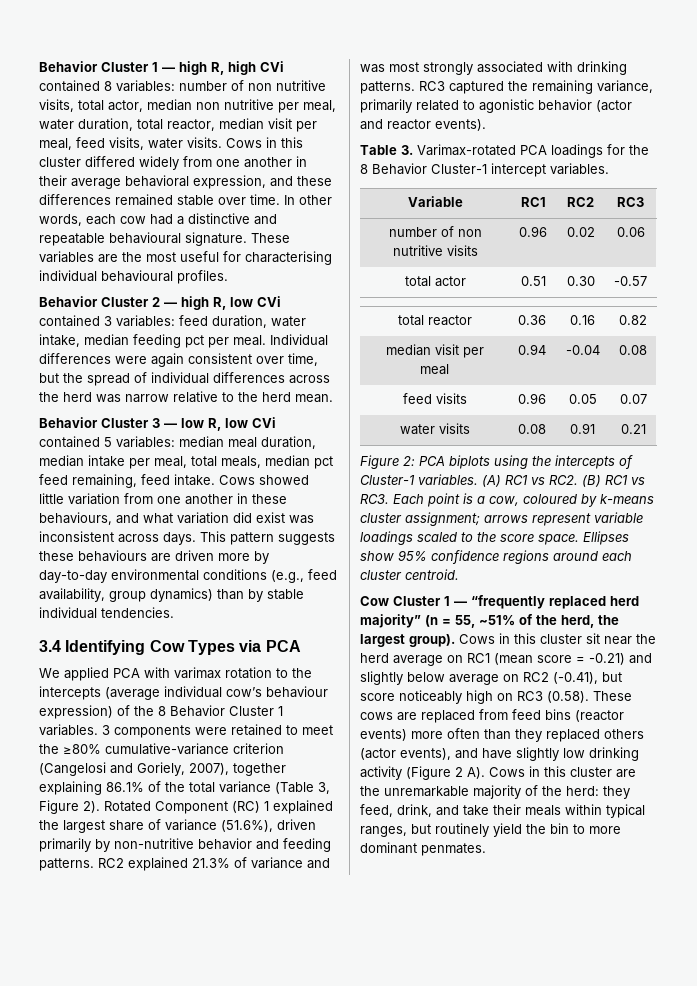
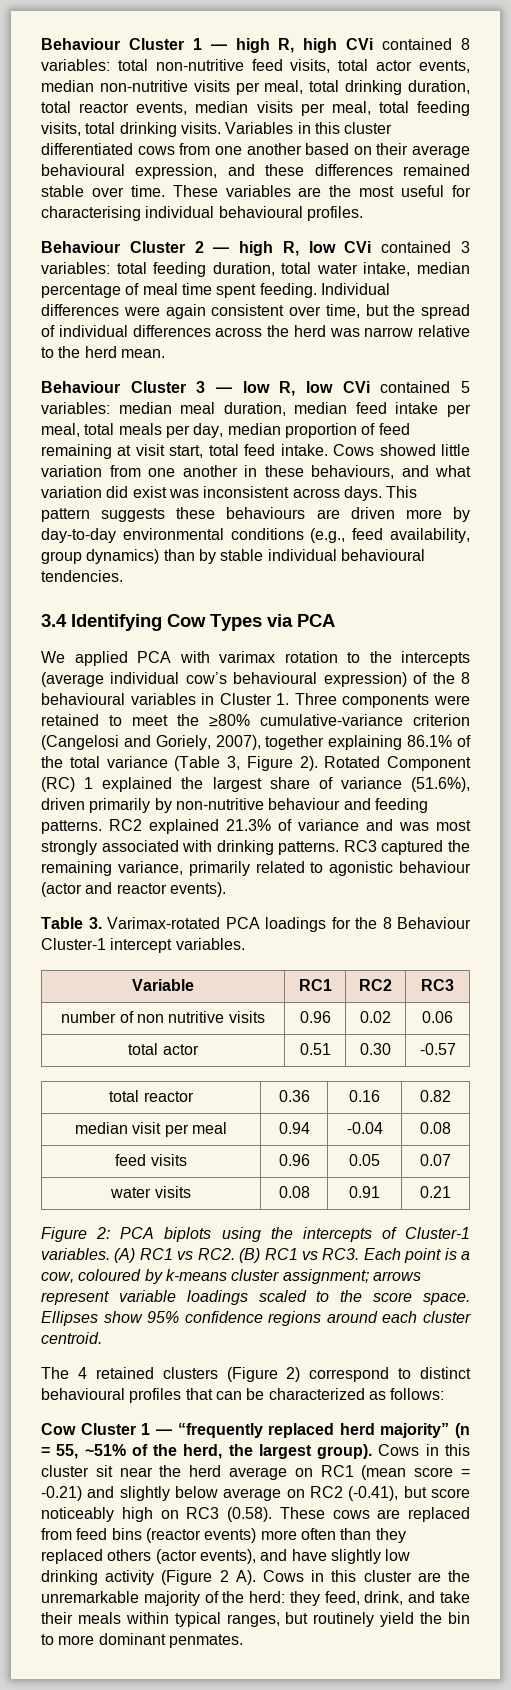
- Behavior Cluster 1 — high R, high CVi contained 8 variables: number of non nutritive visits, total actor, median non nutritive per meal, water duration, total reactor, median visit per meal, feed visits, water visits. Cows in this cluster differed widely from one another in their average behavioral expression, and these differences remained stable over time.
+ Behaviour Cluster 1 — high R, high CVi contained 8 variables: total non-nutritive feed visits, total actor events, median non-nutritive visits per meal, total drinking duration, total reactor events, median visits per meal, total feeding visits, total drinking visits. Variables in this cluster differentiated cows from one another based on their average behavioural expression, and these differences remained stable over time.
- In other words, each cow had a distinctive and repeatable behavioural signature.
- Behavior Cluster 2 — high R, low CVi contained 3 variables: feed duration, water intake, median feeding pct per meal.
+ Behaviour Cluster 2 — high R, low CVi contained 3 variables: total feeding duration, total water intake, median percentage of meal time spent feeding.
- Behavior Cluster 3 — low R, low CVi contained 5 variables: median meal duration, median intake per meal, total meals, median pct feed remaining, feed intake.
+ Behaviour Cluster 3 — low R, low CVi contained 5 variables: median meal duration, median feed intake per meal, total meals per day, median proportion of feed remaining at visit start, total feed intake.
- This pattern suggests these behaviours are driven more by day-to-day environmental conditions (e.g., feed availability, group dynamics) than by stable individual tendencies.
+ This pattern suggests these behaviours are driven more by day-to-day environmental conditions (e.g., feed availability, group dynamics) than by stable individual behavioural tendencies.
- We applied PCA with varimax rotation to the intercepts (average individual cow’s behaviour expression) of the 8 Behavior Cluster 1 variables. 3 components were retained to meet the ≥80% cumulative-variance criterion (Cangelosi and Goriely, 2007), together explaining 86.1% of the total variance (Table 3, Figure 2).
+ We applied PCA with varimax rotation to the intercepts (average individual cow’s behavioural expression) of the 8 behavioural variables in Cluster 1. Three components were retained to meet the ≥80% cumulative-variance criterion (Cangelosi and Goriely, 2007), together explaining 86.1% of the total variance (Table 3, Figure 2).
- Rotated Component (RC) 1 explained the largest share of variance (51.6%), driven primarily by non-nutritive behavior and feeding patterns.
+ Rotated Component (RC) 1 explained the largest share of variance (51.6%), driven primarily by non-nutritive behaviour and feeding patterns.
- RC3 captured the remaining variance, primarily related to agonistic behavior (actor and reactor events).
+ RC3 captured the remaining variance, primarily related to agonistic behaviour (actor and reactor events).
- Table 3. Varimax-rotated PCA loadings for the 8 Behavior Cluster-1 intercept variables.
+ Table 3. Varimax-rotated PCA loadings for the 8 Behaviour Cluster-1 intercept variables.
+ The 4 retained clusters (Figure 2) correspond to distinct behavioural profiles that can be characterized as follows:

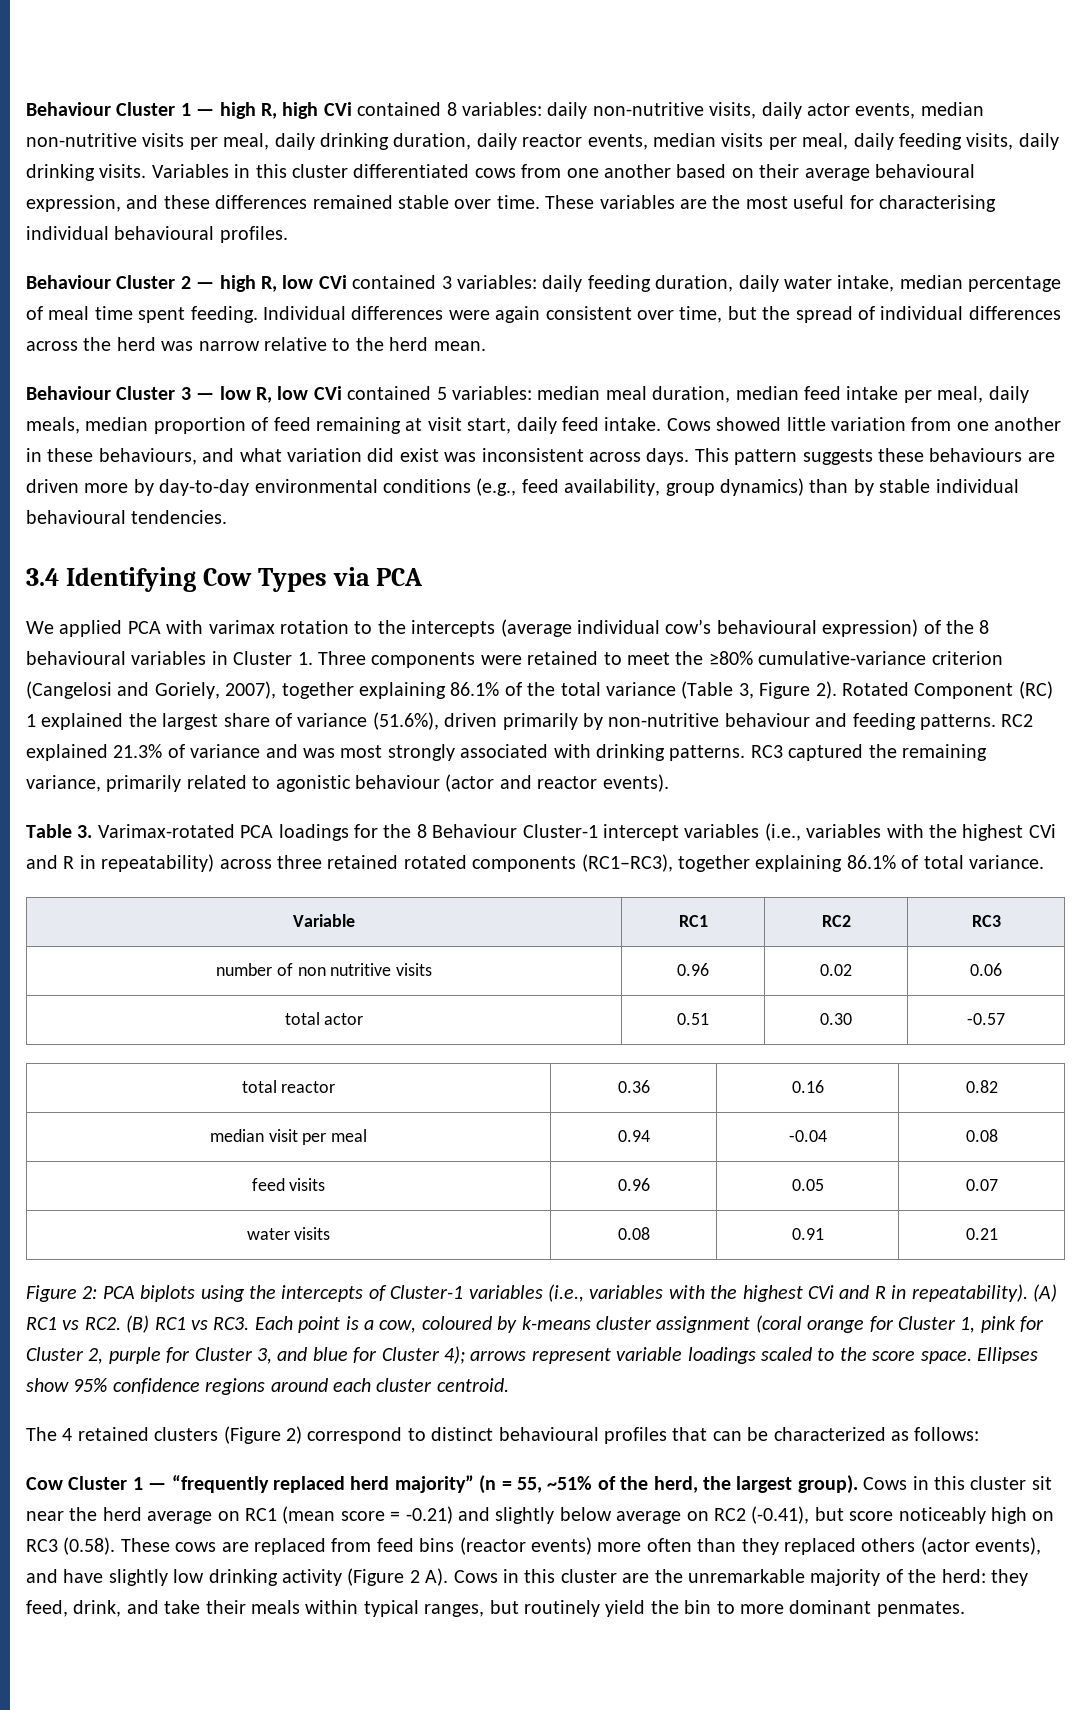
- Behaviour Cluster 1 — high R, high CVi contained 8 variables: total non-nutritive feed visits, total actor events, median non-nutritive visits per meal, total drinking duration, total reactor events, median visits per meal, total feeding visits, total drinking visits.
+ Behaviour Cluster 1 — high R, high CVi contained 8 variables: daily non-nutritive visits, daily actor events, median non-nutritive visits per meal, daily drinking duration, daily reactor events, median visits per meal, daily feeding visits, daily drinking visits.
- Behaviour Cluster 2 — high R, low CVi contained 3 variables: total feeding duration, total water intake, median percentage of meal time spent feeding.
+ Behaviour Cluster 2 — high R, low CVi contained 3 variables: daily feeding duration, daily water intake, median percentage of meal time spent feeding.
- Behaviour Cluster 3 — low R, low CVi contained 5 variables: median meal duration, median feed intake per meal, total meals per day, median proportion of feed remaining at visit start, total feed intake.
+ Behaviour Cluster 3 — low R, low CVi contained 5 variables: median meal duration, median feed intake per meal, daily meals, median proportion of feed remaining at visit start, daily feed intake.
- Table 3. Varimax-rotated PCA loadings for the 8 Behaviour Cluster-1 intercept variables.
+ Table 3. Varimax-rotated PCA loadings for the 8 Behaviour Cluster-1 intercept variables (i.e., variables with the highest CVi and R in repeatability) across three retained rotated components (RC1–RC3), together explaining 86.1% of total variance.
- Figure 2: PCA biplots using the intercepts of Cluster-1 variables.
+ Figure 2: PCA biplots using the intercepts of Cluster-1 variables (i.e., variables with the highest CVi and R in repeatability).
- (A) RC1 vs RC2. (B) RC1 vs RC3. Each point is a cow, coloured by k-means cluster assignment; arrows represent variable loadings scaled to the score space.
+ (A) RC1 vs RC2. (B) RC1 vs RC3. Each point is a cow, coloured by k-means cluster assignment (coral orange for Cluster 1, pink for Cluster 2, purple for Cluster 3, and blue for Cluster 4); arrows represent variable loadings scaled to the score space.

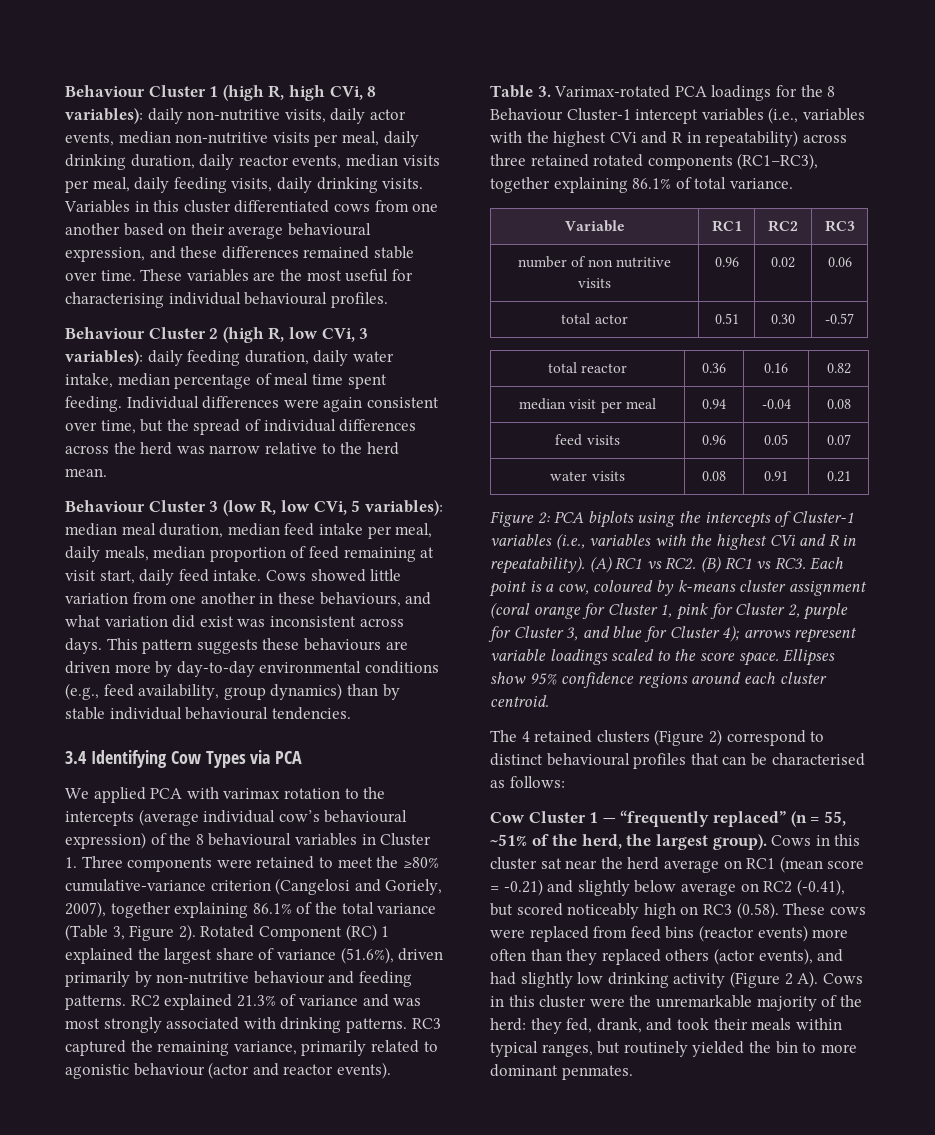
- Behaviour Cluster 1 — high R, high CVi contained 8 variables: daily non-nutritive visits, daily actor events, median non-nutritive visits per meal, daily drinking duration, daily reactor events, median visits per meal, daily feeding visits, daily drinking visits.
+ Behaviour Cluster 1 (high R, high CVi, 8 variables): daily non-nutritive visits, daily actor events, median non-nutritive visits per meal, daily drinking duration, daily reactor events, median visits per meal, daily feeding visits, daily drinking visits.
- Behaviour Cluster 2 — high R, low CVi contained 3 variables: daily feeding duration, daily water intake, median percentage of meal time spent feeding.
+ Behaviour Cluster 2 (high R, low CVi, 3 variables): daily feeding duration, daily water intake, median percentage of meal time spent feeding.
- Behaviour Cluster 3 — low R, low CVi contained 5 variables: median meal duration, median feed intake per meal, daily meals, median proportion of feed remaining at visit start, daily feed intake.
+ Behaviour Cluster 3 (low R, low CVi, 5 variables): median meal duration, median feed intake per meal, daily meals, median proportion of feed remaining at visit start, daily feed intake.
- The 4 retained clusters (Figure 2) correspond to distinct behavioural profiles that can be characterized as follows:
+ The 4 retained clusters (Figure 2) correspond to distinct behavioural profiles that can be characterised as follows:
- Cow Cluster 1 — “frequently replaced herd majority” (n = 55, ~51% of the herd, the largest group).
+ Cow Cluster 1 — “frequently replaced” (n = 55, ~51% of the herd, the largest group).
- Cows in this cluster sit near the herd average on RC1 (mean score = -0.21) and slightly below average on RC2 (-0.41), but score noticeably high on RC3 (0.58). These cows are replaced from feed bins (reactor events) more often than they replaced others (actor events), and have slightly low drinking activity (Figure 2 A). Cows in this cluster are the unremarkable majority of the herd:
+ Cows in this cluster sat near the herd average on RC1 (mean score = -0.21) and slightly below average on RC2 (-0.41), but scored noticeably high on RC3 (0.58). These cows were replaced from feed bins (reactor events) more often than they replaced others (actor events), and had slightly low drinking activity (Figure 2 A). Cows in this cluster were the unremarkable majority of the herd:
- they feed, drink, and take their meals within typical ranges, but routinely yield the bin to more dominant penmates.
+ they fed, drank, and took their meals within typical ranges, but routinely yielded the bin to more dominant penmates.

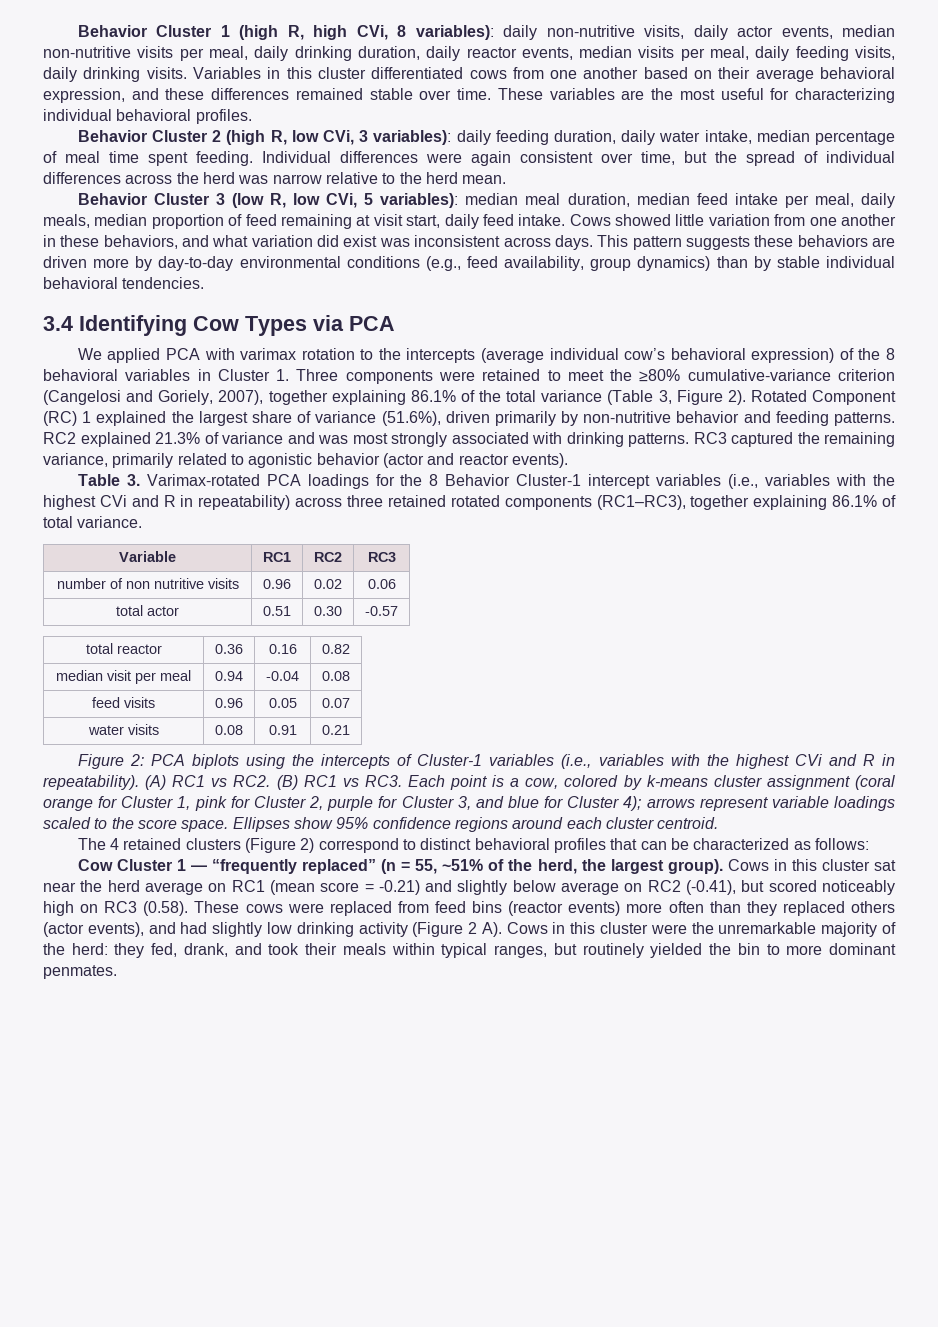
- Behaviour Cluster 1 (high R, high CVi, 8 variables): daily non-nutritive visits, daily actor events, median non-nutritive visits per meal, daily drinking duration, daily reactor events, median visits per meal, daily feeding visits, daily drinking visits.
+ Behavior Cluster 1 (high R, high CVi, 8 variables): daily non-nutritive visits, daily actor events, median non-nutritive visits per meal, daily drinking duration, daily reactor events, median visits per meal, daily feeding visits, daily drinking visits.
- Variables in this cluster differentiated cows from one another based on their average behavioural expression, and these differences remained stable over time.
+ Variables in this cluster differentiated cows from one another based on their average behavioral expression, and these differences remained stable over time.
- These variables are the most useful for characterising individual behavioural profiles.
+ These variables are the most useful for characterizing individual behavioral profiles.
- Behaviour Cluster 2 (high R, low CVi, 3 variables): daily feeding duration, daily water intake, median percentage of meal time spent feeding.
+ Behavior Cluster 2 (high R, low CVi, 3 variables): daily feeding duration, daily water intake, median percentage of meal time spent feeding.
- Behaviour Cluster 3 (low R, low CVi, 5 variables): median meal duration, median feed intake per meal, daily meals, median proportion of feed remaining at visit start, daily feed intake.
+ Behavior Cluster 3 (low R, low CVi, 5 variables): median meal duration, median feed intake per meal, daily meals, median proportion of feed remaining at visit start, daily feed intake.
- Cows showed little variation from one another in these behaviours, and what variation did exist was inconsistent across days.
+ Cows showed little variation from one another in these behaviors, and what variation did exist was inconsistent across days.
- This pattern suggests these behaviours are driven more by day-to-day environmental conditions (e.g., feed availability, group dynamics) than by stable individual behavioural tendencies.
+ This pattern suggests these behaviors are driven more by day-to-day environmental conditions (e.g., feed availability, group dynamics) than by stable individual behavioral tendencies.
- We applied PCA with varimax rotation to the intercepts (average individual cow’s behavioural expression) of the 8 behavioural variables in Cluster 1. Three components were retained to meet the ≥80% cumulative-variance criterion (Cangelosi and Goriely, 2007), together explaining 86.1% of the total variance (Table 3, Figure 2).
+ We applied PCA with varimax rotation to the intercepts (average individual cow’s behavioral expression) of the 8 behavioral variables in Cluster 1. Three components were retained to meet the ≥80% cumulative-variance criterion (Cangelosi and Goriely, 2007), together explaining 86.1% of the total variance (Table 3, Figure 2).
- Rotated Component (RC) 1 explained the largest share of variance (51.6%), driven primarily by non-nutritive behaviour and feeding patterns.
+ Rotated Component (RC) 1 explained the largest share of variance (51.6%), driven primarily by non-nutritive behavior and feeding patterns.
- RC3 captured the remaining variance, primarily related to agonistic behaviour (actor and reactor events).
+ RC3 captured the remaining variance, primarily related to agonistic behavior (actor and reactor events).
- Table 3. Varimax-rotated PCA loadings for the 8 Behaviour Cluster-1 intercept variables (i.e., variables with the highest CVi and R in repeatability) across three retained rotated components (RC1–RC3), together explaining 86.1% of total variance.
+ Table 3. Varimax-rotated PCA loadings for the 8 Behavior Cluster-1 intercept variables (i.e., variables with the highest CVi and R in repeatability) across three retained rotated components (RC1–RC3), together explaining 86.1% of total variance.
- (A) RC1 vs RC2. (B) RC1 vs RC3. Each point is a cow, coloured by k-means cluster assignment (coral orange for Cluster 1, pink for Cluster 2, purple for Cluster 3, and blue for Cluster 4); arrows represent variable loadings scaled to the score space.
+ (A) RC1 vs RC2. (B) RC1 vs RC3. Each point is a cow, colored by k-means cluster assignment (coral orange for Cluster 1, pink for Cluster 2, purple for Cluster 3, and blue for Cluster 4); arrows represent variable loadings scaled to the score space.
- The 4 retained clusters (Figure 2) correspond to distinct behavioural profiles that can be characterised as follows:
+ The 4 retained clusters (Figure 2) correspond to distinct behavioral profiles that can be characterized as follows:

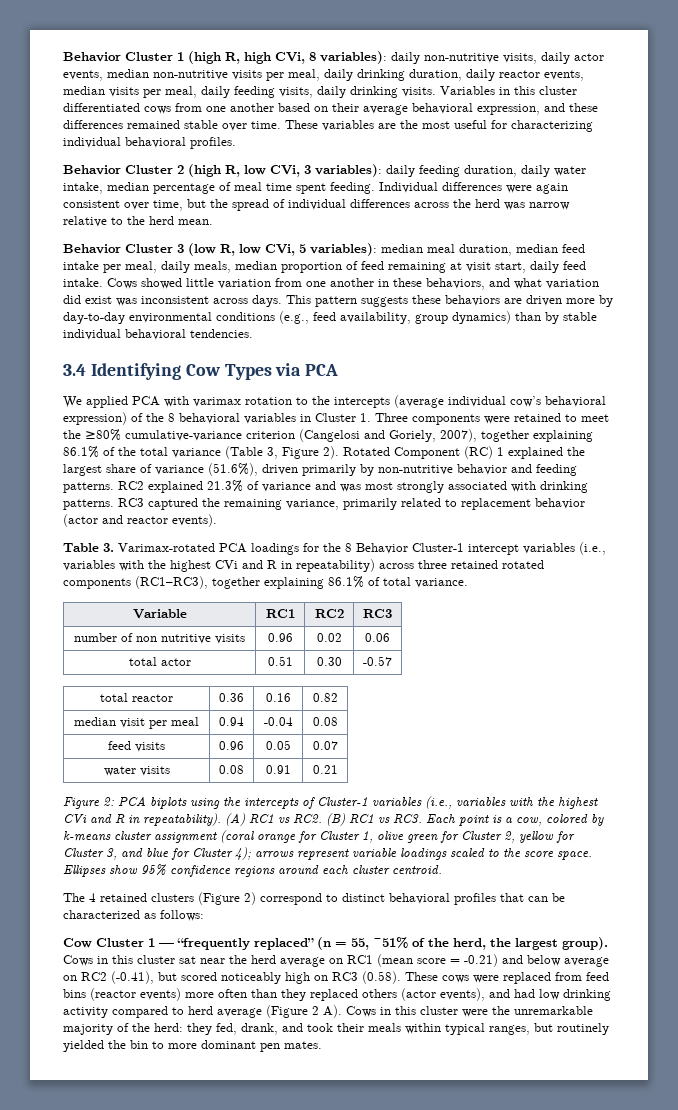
- RC3 captured the remaining variance, primarily related to agonistic behavior (actor and reactor events).
+ RC3 captured the remaining variance, primarily related to replacement behavior (actor and reactor events).
- (A) RC1 vs RC2. (B) RC1 vs RC3. Each point is a cow, colored by k-means cluster assignment (coral orange for Cluster 1, pink for Cluster 2, purple for Cluster 3, and blue for Cluster 4); arrows represent variable loadings scaled to the score space.
+ (A) RC1 vs RC2. (B) RC1 vs RC3. Each point is a cow, colored by k-means cluster assignment (coral orange for Cluster 1, olive green for Cluster 2, yellow for Cluster 3, and blue for Cluster 4); arrows represent variable loadings scaled to the score space.
- Cows in this cluster sat near the herd average on RC1 (mean score = -0.21) and slightly below average on RC2 (-0.41), but scored noticeably high on RC3 (0.58). These cows were replaced from feed bins (reactor events) more often than they replaced others (actor events), and had slightly low drinking activity (Figure 2 A). Cows in this cluster were the unremarkable majority of the herd:
+ Cows in this cluster sat near the herd average on RC1 (mean score = -0.21) and below average on RC2 (-0.41), but scored noticeably high on RC3 (0.58). These cows were replaced from feed bins (reactor events) more often than they replaced others (actor events), and had low drinking activity compared to herd average (Figure 2 A). Cows in this cluster were the unremarkable majority of the herd:
- they fed, drank, and took their meals within typical ranges, but routinely yielded the bin to more dominant penmates.
+ they fed, drank, and took their meals within typical ranges, but routinely yielded the bin to more dominant pen mates.

